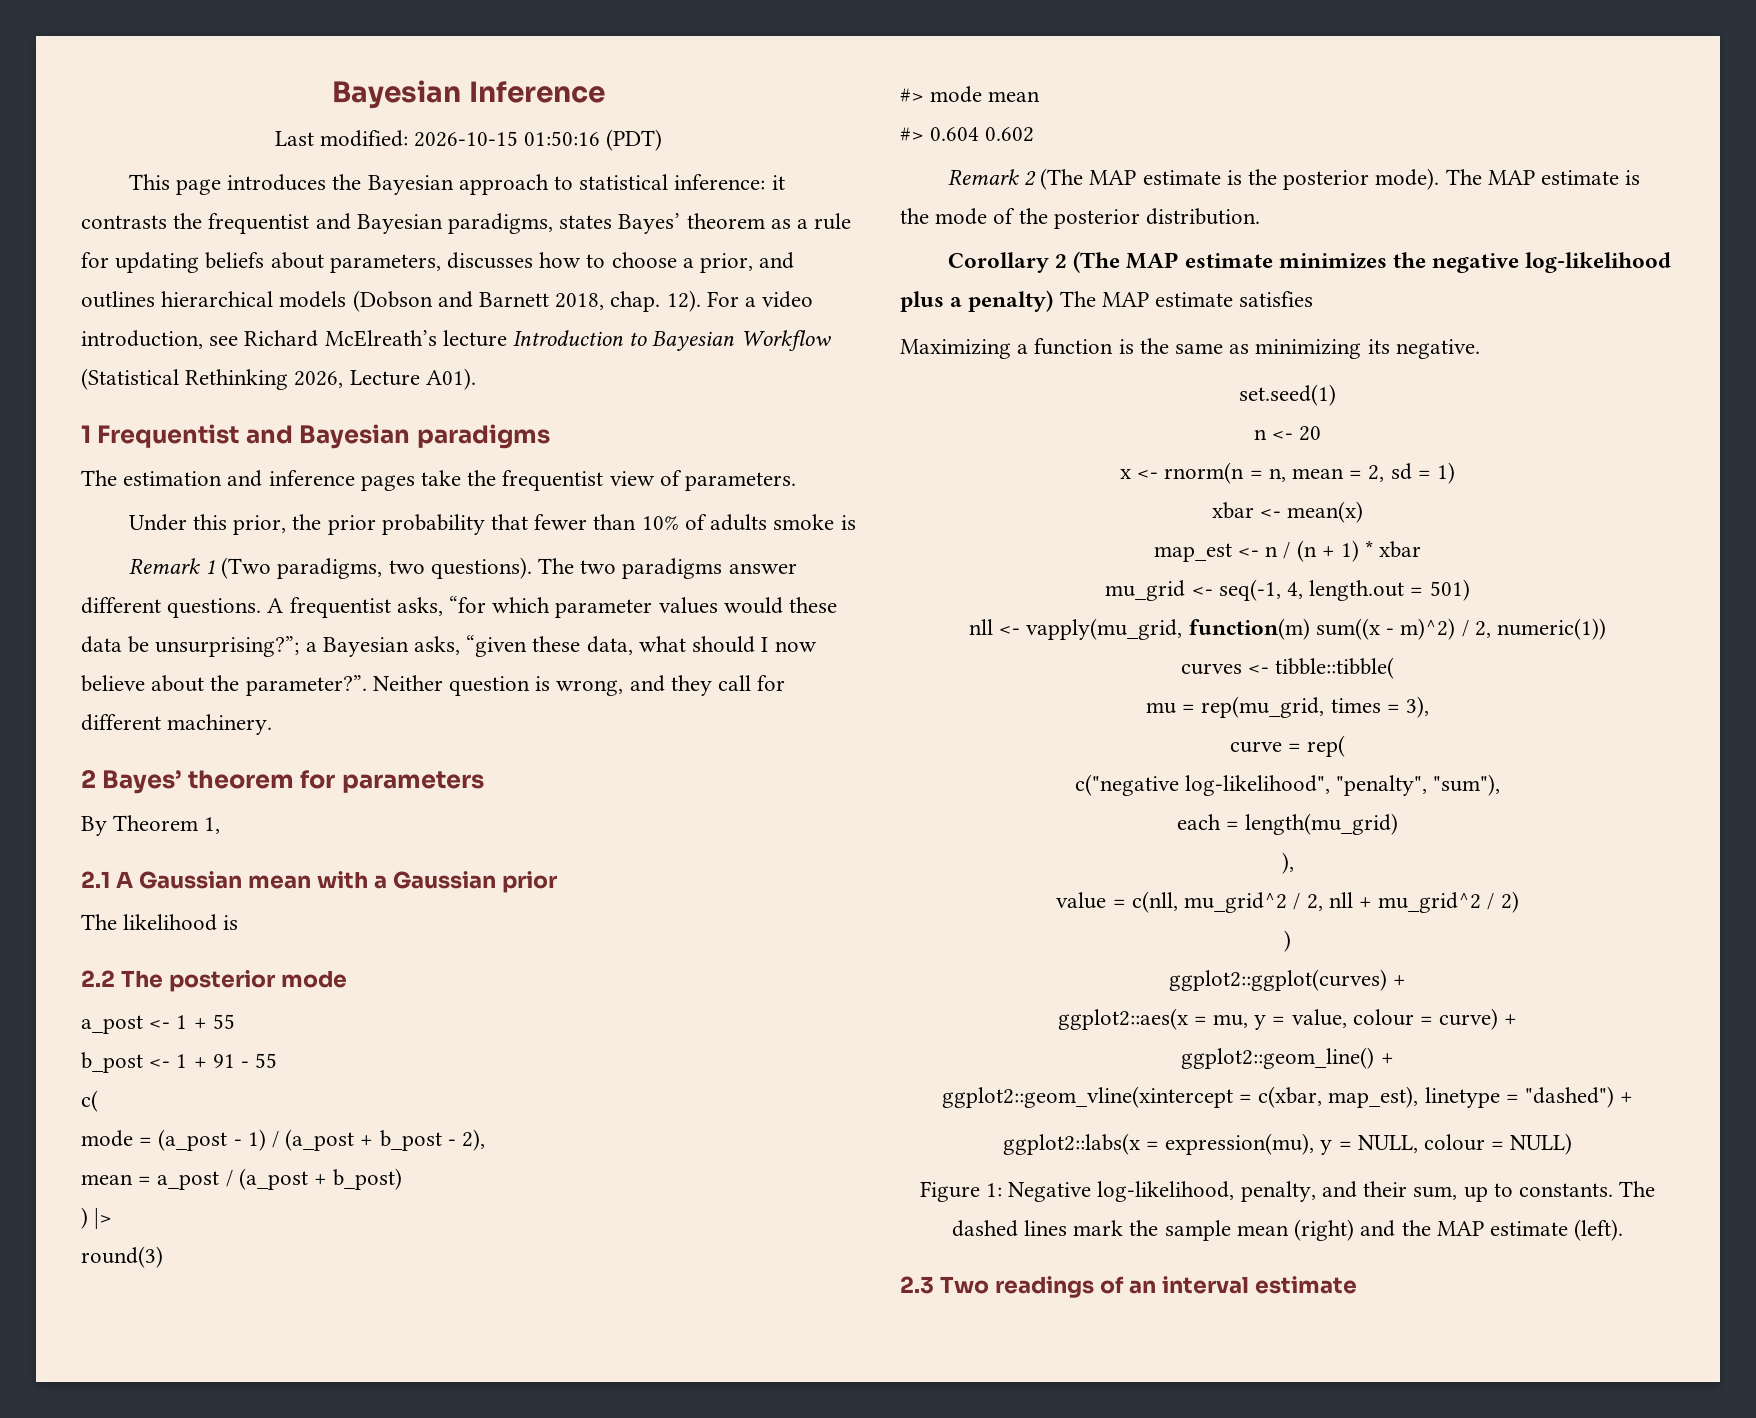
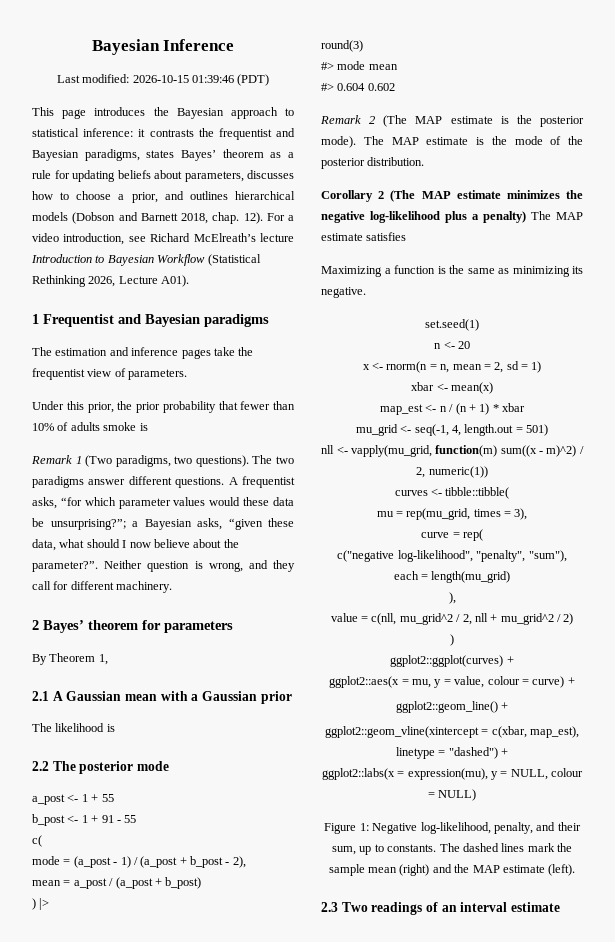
- Last modified: 2026-10-15 01:50:16 (PDT)
+ Last modified: 2026-10-15 01:39:46 (PDT)

